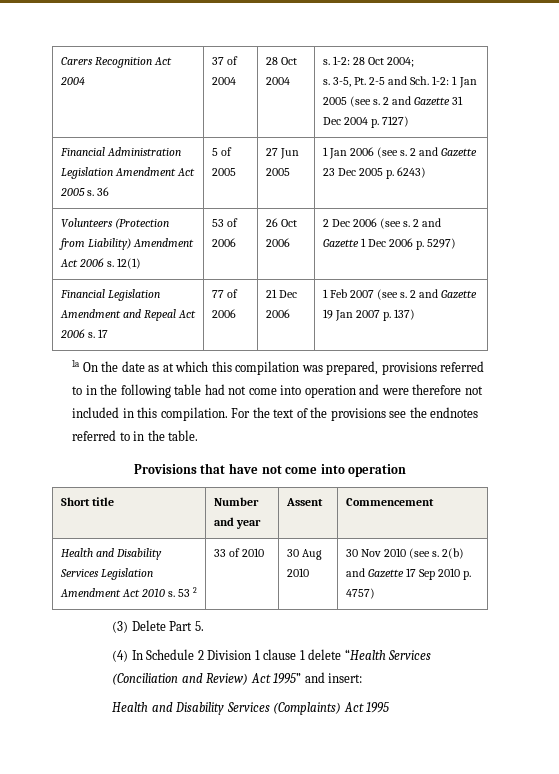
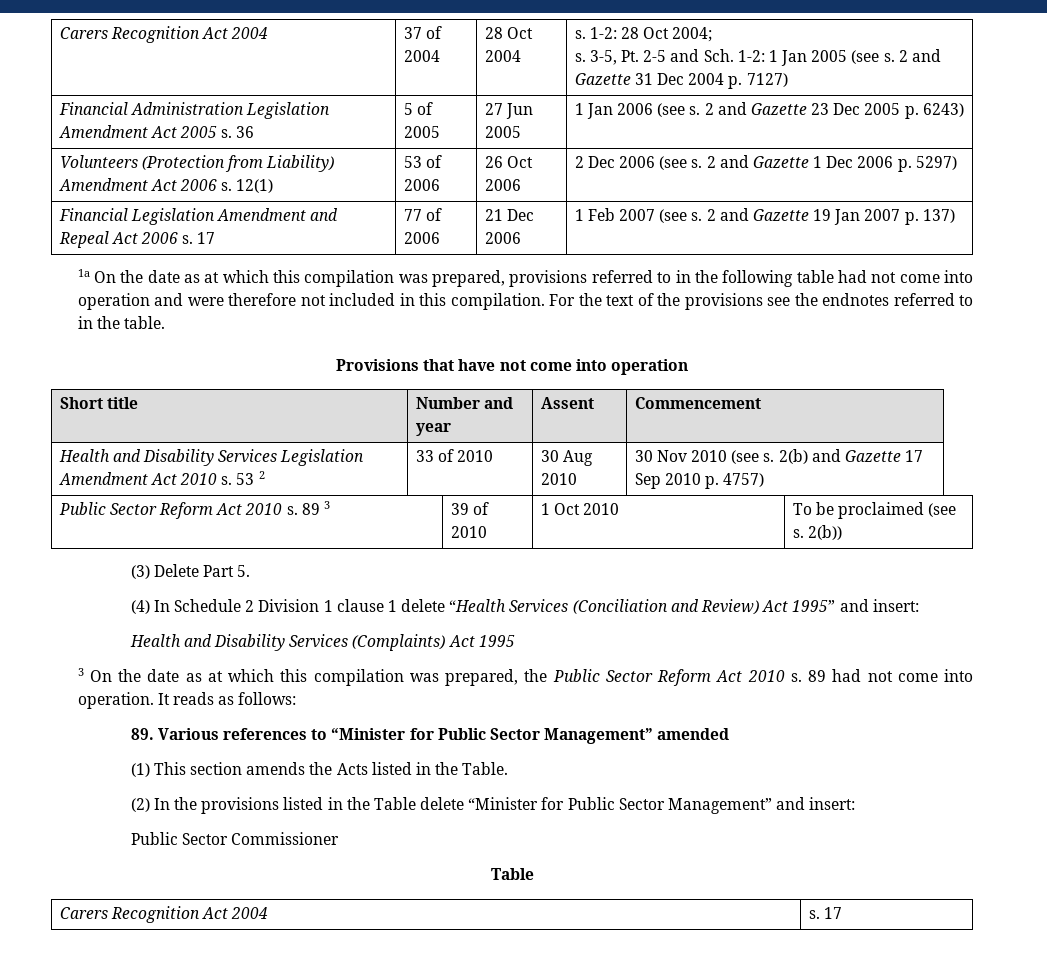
+ Public Sector Reform Act 2010 s. 89 3 | 39 of 2010 | 1 Oct 2010 | To be proclaimed (see s. 2(b))
+ 3 On the date as at which this compilation was prepared, the Public Sector Reform Act 2010 s. 89 had not come into operation. It reads as follows:
+ 89. Various references to “Minister for Public Sector Management” amended
+ (1) This section amends the Acts listed in the Table.
+ (2) In the provisions listed in the Table delete “Minister for Public Sector Management” and insert:
+ Public Sector Commissioner
+ Table
+ Carers Recognition Act 2004 | s. 17

